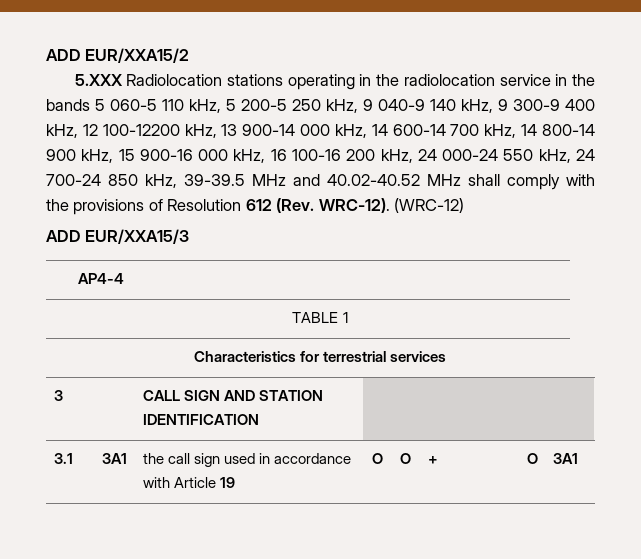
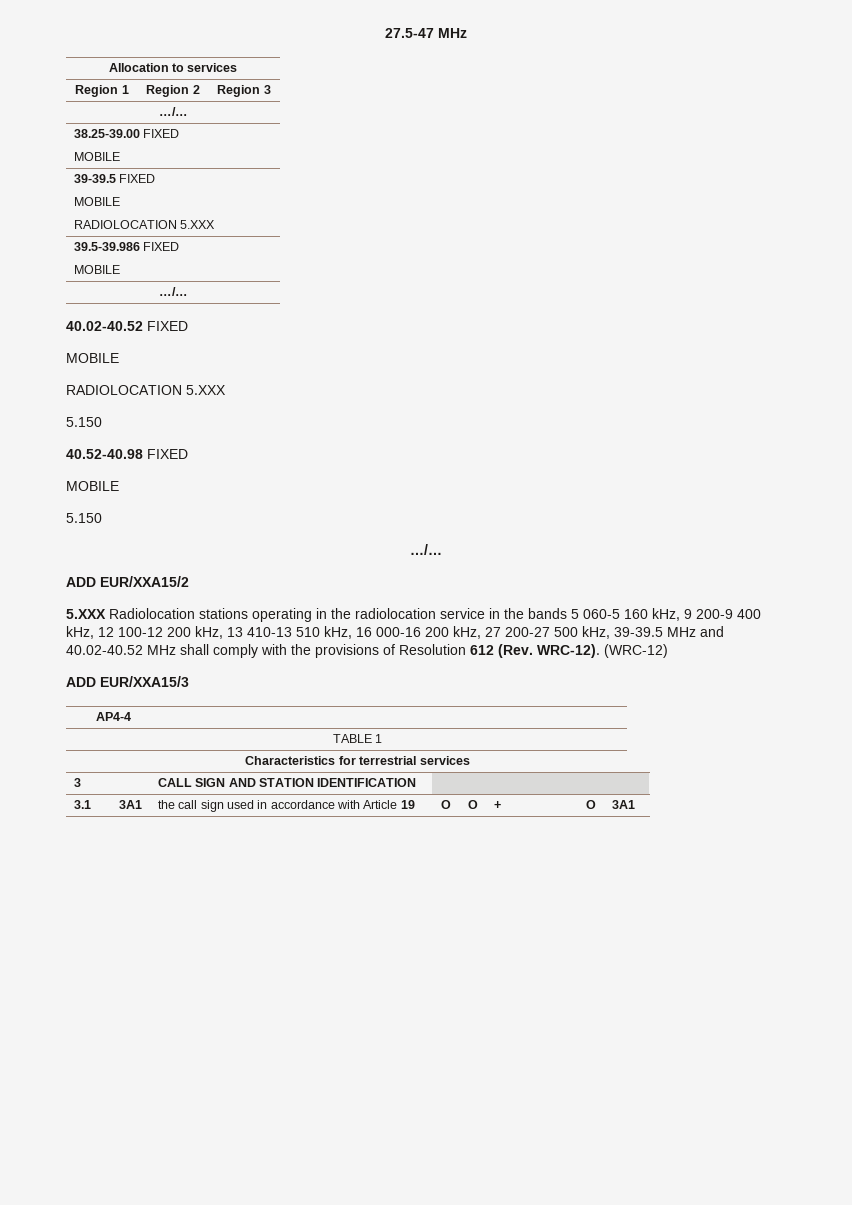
+ 27.5-47 MHz
+ Allocation to services
+ Region 1 | Region 2 | Region 3
+ …/…
+ 38.25-39.00 FIXED
+ MOBILE
+ 39-39.5 FIXED
+ MOBILE
+ RADIOLOCATION 5.XXX
+ 39.5-39.986 FIXED
+ MOBILE
+ …/…
+ 40.02-40.52 FIXED
+ MOBILE
+ RADIOLOCATION 5.XXX
+ 5.150
+ 40.52-40.98 FIXED
+ MOBILE
+ 5.150
+ …/…
- 5.XXX Radiolocation stations operating in the radiolocation service in the bands 5 060-5 110 kHz, 5 200-5 250 kHz, 9 040-9 140 kHz, 9 300-9 400 kHz, 12 100-12200 kHz, 13 900-14 000 kHz, 14 600-14 700 kHz, 14 800-14 900 kHz, 15 900-16 000 kHz, 16 100-16 200 kHz, 24 000-24 550 kHz, 24 700-24 850 kHz, 39-39.5 MHz and 40.02-40.52 MHz shall comply with the provisions of Resolution 612 (Rev. WRC-12).
+ 5.XXX Radiolocation stations operating in the radiolocation service in the bands 5 060-5 160 kHz, 9 200-9 400 kHz, 12 100-12 200 kHz, 13 410-13 510 kHz, 16 000-16 200 kHz, 27 200-27 500 kHz, 39-39.5 MHz and 40.02-40.52 MHz shall comply with the provisions of Resolution 612 (Rev. WRC-12).

